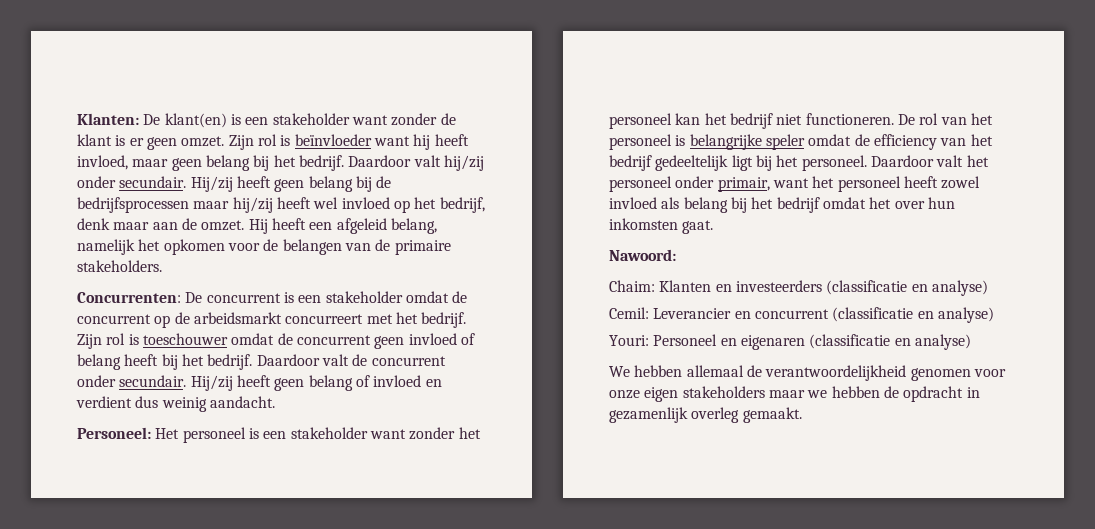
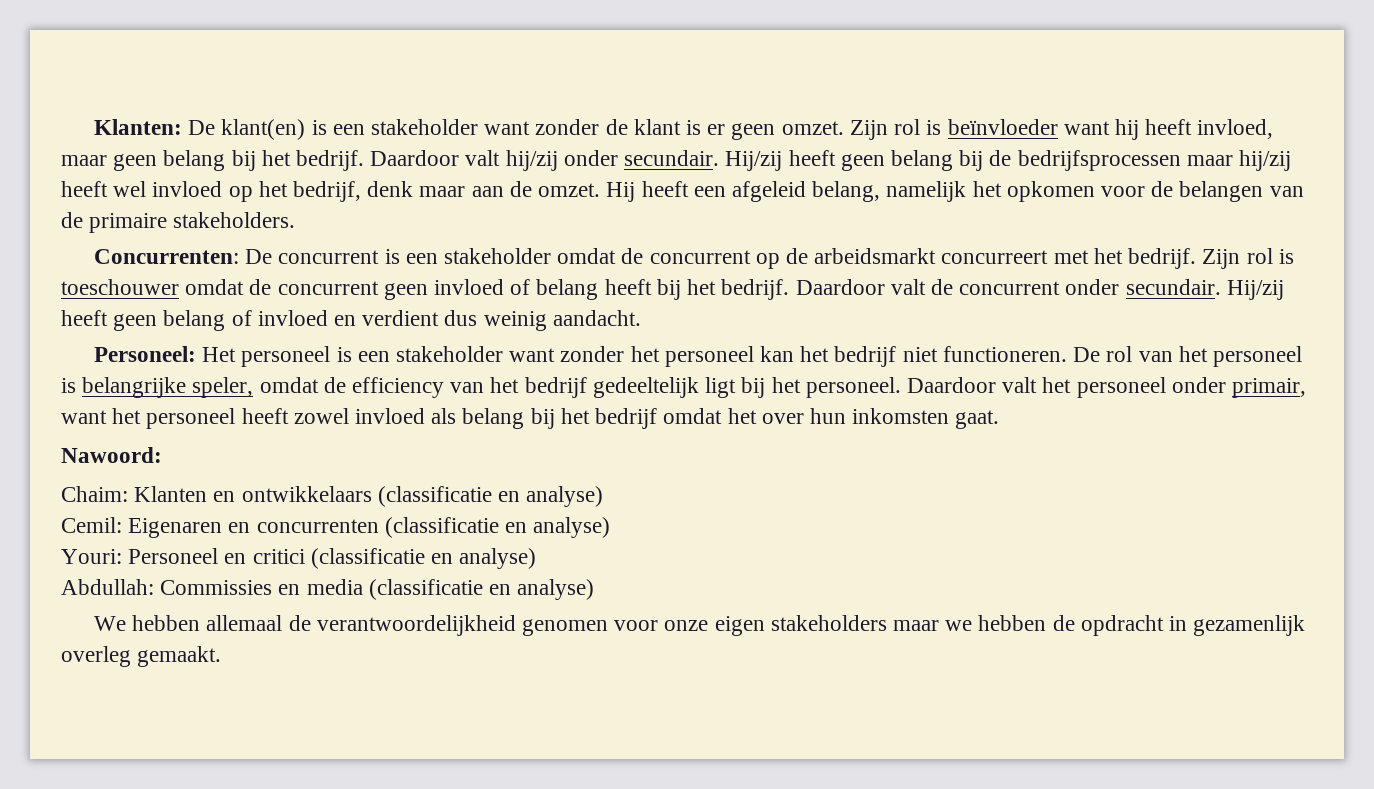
- De rol van het personeel is belangrijke speler omdat de efficiency van het bedrijf gedeeltelijk ligt bij het personeel.
+ De rol van het personeel is belangrijke speler, omdat de efficiency van het bedrijf gedeeltelijk ligt bij het personeel.
- Chaim: Klanten en investeerders (classificatie en analyse)
+ Chaim: Klanten en ontwikkelaars (classificatie en analyse)
- Cemil: Leverancier en concurrent (classificatie en analyse)
+ Cemil: Eigenaren en concurrenten (classificatie en analyse)
- Youri: Personeel en eigenaren (classificatie en analyse)
+ Youri: Personeel en critici (classificatie en analyse)
+ Abdullah: Commissies en media (classificatie en analyse)

